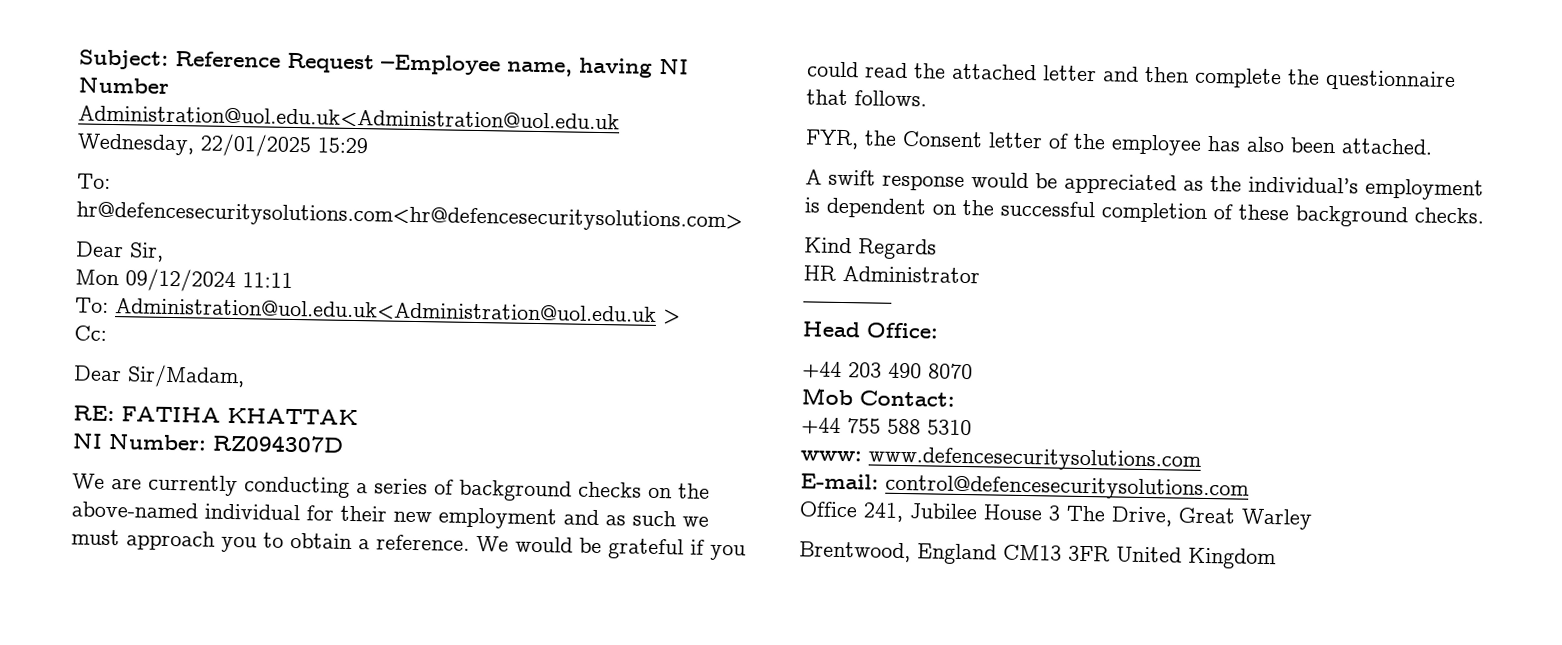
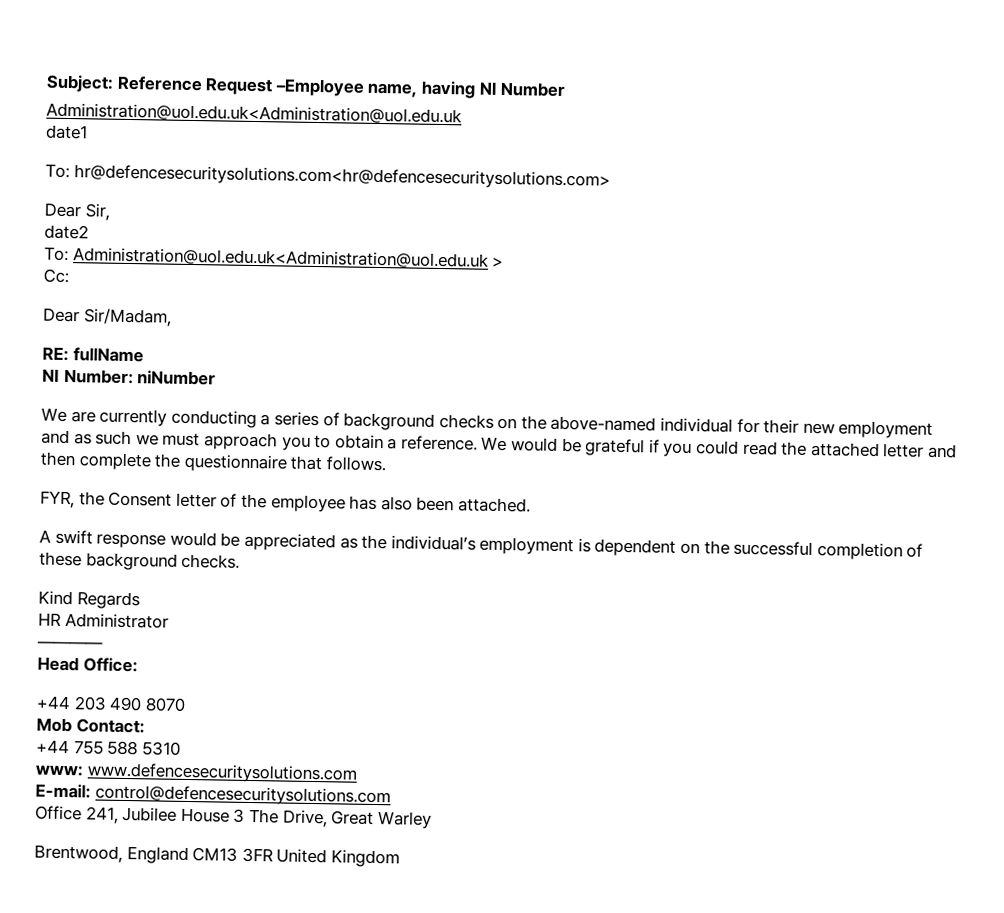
- Wednesday, 22/01/2025 15:29
+ date1
- Mon 09/12/2024 11:11
+ date2
- RE: FATIHA KHATTAK
+ RE: fullName
- NI Number: RZ094307D
+ NI Number: niNumber

